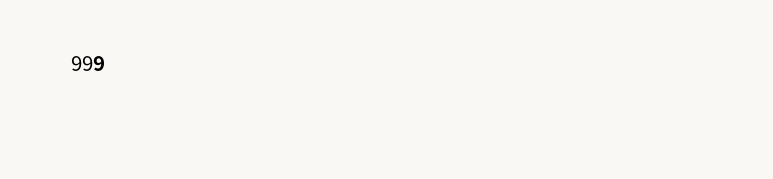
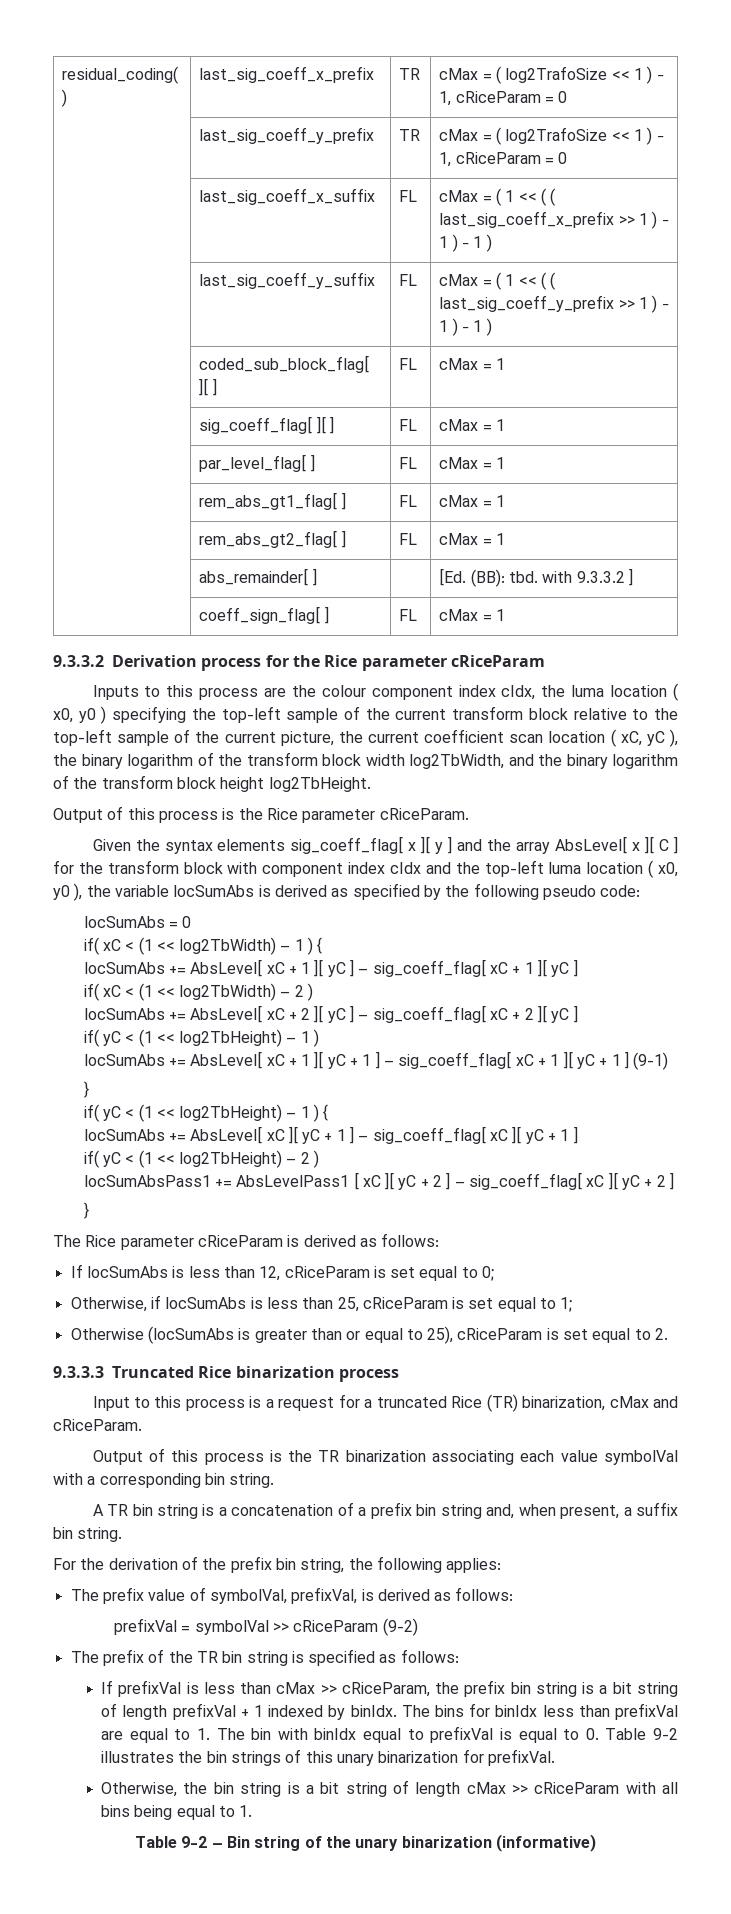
- 999
+ residual_coding( ) | last_sig_coeff_x_prefix | TR | cMax = ( log2TrafoSize << 1 ) − 1, cRiceParam = 0
+ | last_sig_coeff_y_prefix | TR | cMax = ( log2TrafoSize << 1 ) − 1, cRiceParam = 0
+ | last_sig_coeff_x_suffix | FL | cMax = ( 1 << ( ( last_sig_coeff_x_prefix >> 1 ) − 1 ) − 1 )
+ | last_sig_coeff_y_suffix | FL | cMax = ( 1 << ( ( last_sig_coeff_y_prefix >> 1 ) − 1 ) − 1 )
+ | coded_sub_block_flag[ ][ ] | FL | cMax = 1
+ | sig_coeff_flag[ ][ ] | FL | cMax = 1
+ | par_level_flag[ ] | FL | cMax = 1
+ | rem_abs_gt1_flag[ ] | FL | cMax = 1
+ | rem_abs_gt2_flag[ ] | FL | cMax = 1
+ | abs_remainder[ ] | | [Ed. (BB): tbd. with 9.3.3.2 ]
+ | coeff_sign_flag[ ] | FL | cMax = 1
+ 9.3.3.2 Derivation process for the Rice parameter cRiceParam
+ Inputs to this process are the colour component index cIdx, the luma location ( x0, y0 ) specifying the top-left sample of the current transform block relative to the top-left sample of the current picture, the current coefficient scan location ( xC, yC ), the binary logarithm of the transform block width log2TbWidth, and the binary logarithm of the transform block height log2TbHeight.
+ Output of this process is the Rice parameter cRiceParam.
+ Given the syntax elements sig_coeff_flag[ x ][ y ] and the array AbsLevel[ x ][ C ] for the transform block with component index cIdx and the top-left luma location ( x0, y0 ), the variable locSumAbs is derived as specified by the following pseudo code:
+ locSumAbs = 0
+ if( xC < (1 << log2TbWidth) – 1 ) {
+ locSumAbs += AbsLevel[ xC + 1 ][ yC ] – sig_coeff_flag[ xC + 1 ][ yC ]
+ if( xC < (1 << log2TbWidth) – 2 )
+ locSumAbs += AbsLevel[ xC + 2 ][ yC ] – sig_coeff_flag[ xC + 2 ][ yC ]
+ if( yC < (1 << log2TbHeight) – 1 )
+ locSumAbs += AbsLevel[ xC + 1 ][ yC + 1 ] – sig_coeff_flag[ xC + 1 ][ yC + 1 ] (9-1)
+ }
+ if( yC < (1 << log2TbHeight) – 1 ) {
+ locSumAbs += AbsLevel[ xC ][ yC + 1 ] – sig_coeff_flag[ xC ][ yC + 1 ]
+ if( yC < (1 << log2TbHeight) – 2 )
+ locSumAbsPass1 += AbsLevelPass1 [ xC ][ yC + 2 ] – sig_coeff_flag[ xC ][ yC + 2 ]
+ }
+ The Rice parameter cRiceParam is derived as follows:
+ If locSumAbs is less than 12, cRiceParam is set equal to 0;
+ Otherwise, if locSumAbs is less than 25, cRiceParam is set equal to 1;
+ Otherwise (locSumAbs is greater than or equal to 25), cRiceParam is set equal to 2.
+ 9.3.3.3 Truncated Rice binarization process
+ Input to this process is a request for a truncated Rice (TR) binarization, cMax and cRiceParam.
+ Output of this process is the TR binarization associating each value symbolVal with a corresponding bin string.
+ A TR bin string is a concatenation of a prefix bin string and, when present, a suffix bin string.
+ For the derivation of the prefix bin string, the following applies:
+ The prefix value of symbolVal, prefixVal, is derived as follows:
+ prefixVal = symbolVal >> cRiceParam (9-2)
+ The prefix of the TR bin string is specified as follows:
+ If prefixVal is less than cMax >> cRiceParam, the prefix bin string is a bit string of length prefixVal + 1 indexed by binIdx. The bins for binIdx less than prefixVal are equal to 1. The bin with binIdx equal to prefixVal is equal to 0. Table 9-2 illustrates the bin strings of this unary binarization for prefixVal.
+ Otherwise, the bin string is a bit string of length cMax >> cRiceParam with all bins being equal to 1.
+ Table 9-2 – Bin string of the unary binarization (informative)

